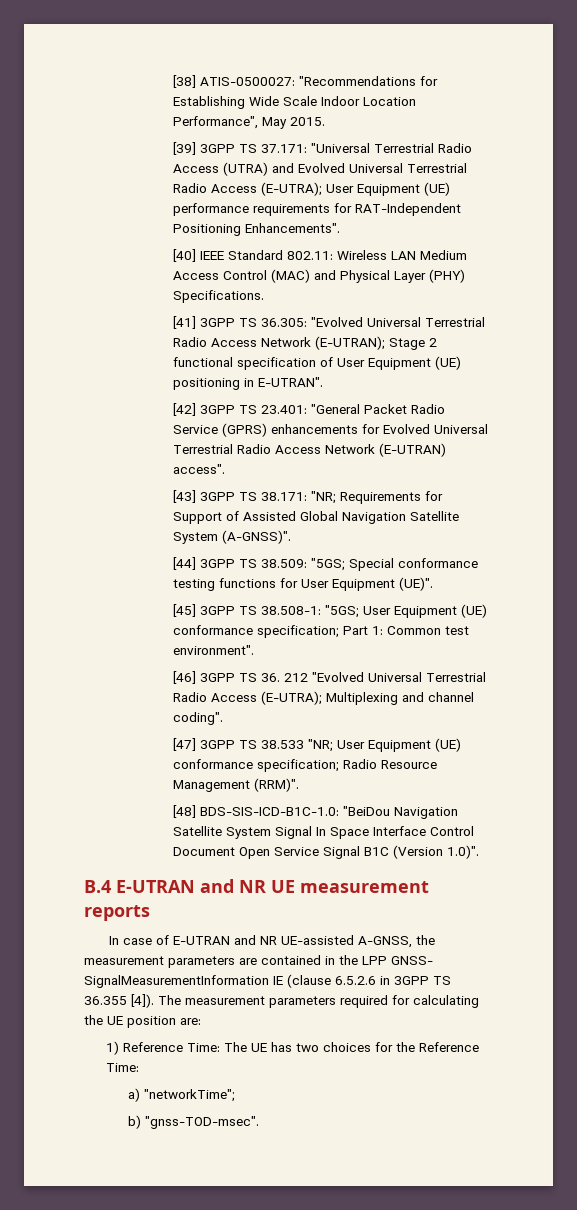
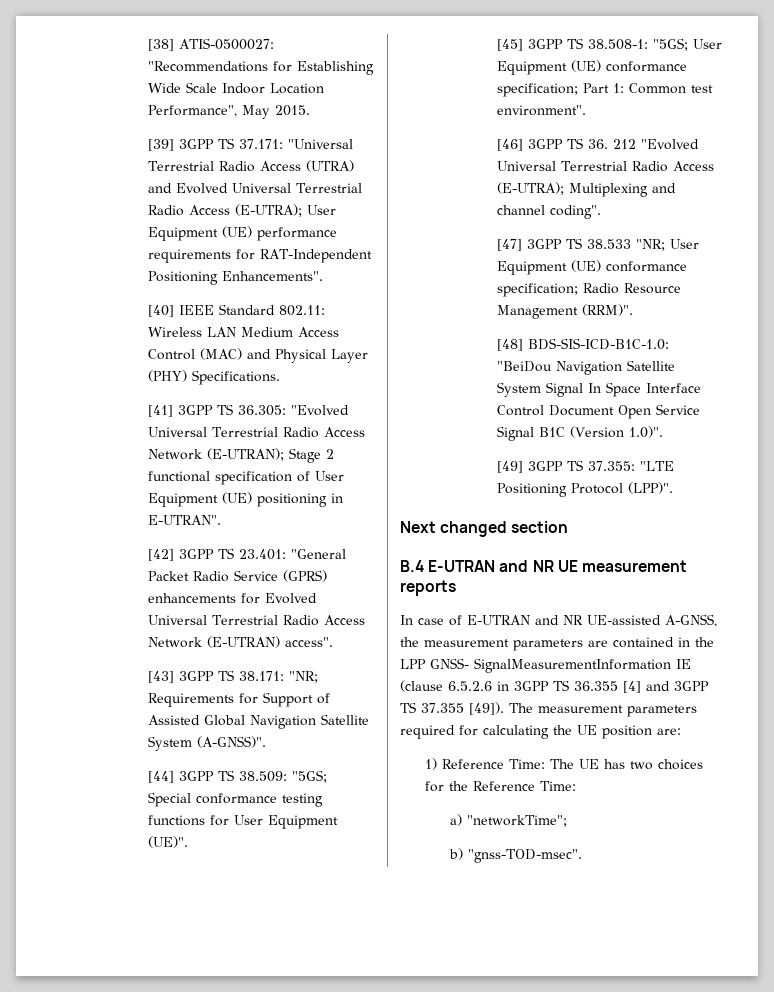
+ [49] 3GPP TS 37.355: "LTE Positioning Protocol (LPP)".
+ Next changed section
- In case of E-UTRAN and NR UE-assisted A-GNSS, the measurement parameters are contained in the LPP GNSS- SignalMeasurementInformation IE (clause 6.5.2.6 in 3GPP TS 36.355 [4]).
+ In case of E-UTRAN and NR UE-assisted A-GNSS, the measurement parameters are contained in the LPP GNSS- SignalMeasurementInformation IE (clause 6.5.2.6 in 3GPP TS 36.355 [4] and 3GPP TS 37.355 [49]).

